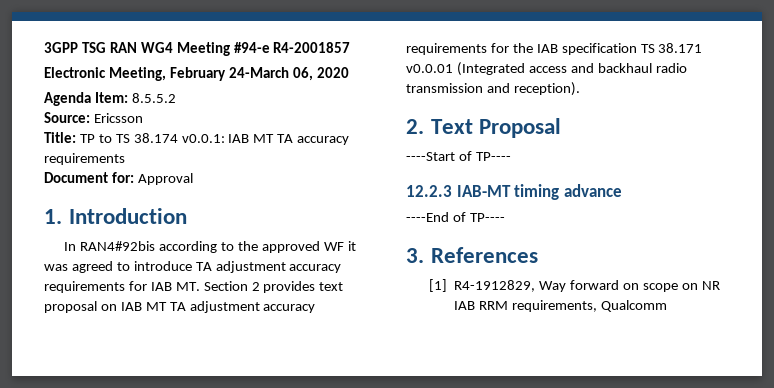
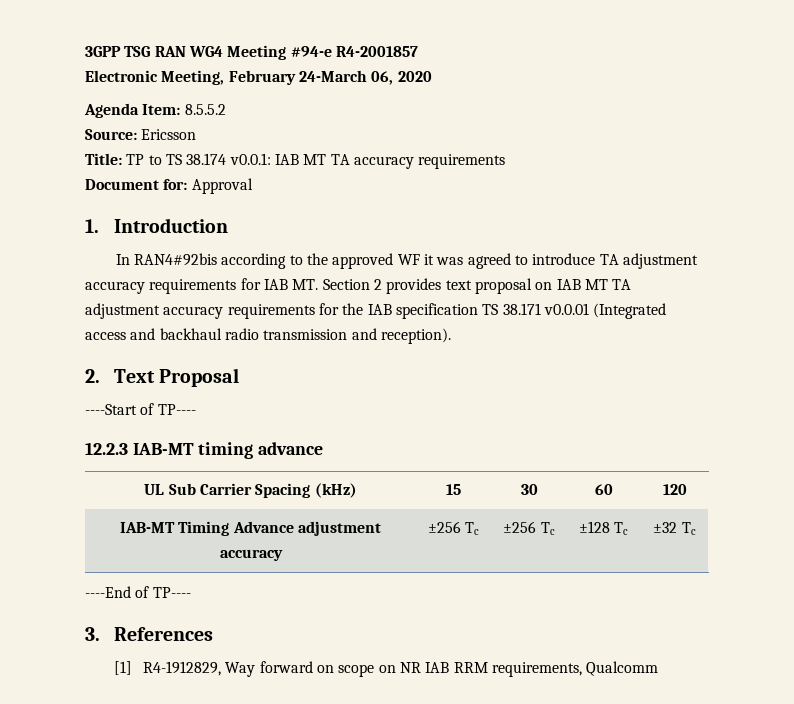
+ UL Sub Carrier Spacing (kHz) | 15 | 30 | 60 | 120
+ IAB-MT Timing Advance adjustment accuracy | ±256 Tc | ±256 Tc | ±128 Tc | ±32 Tc

